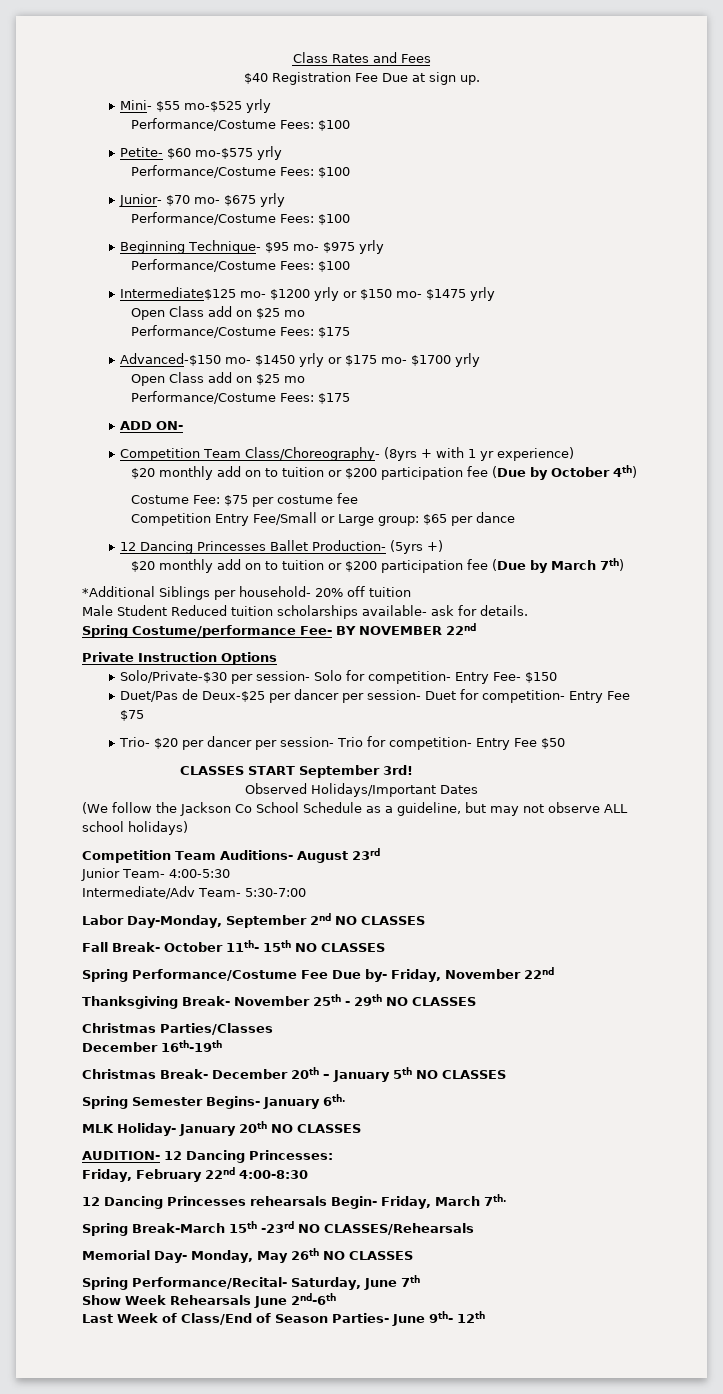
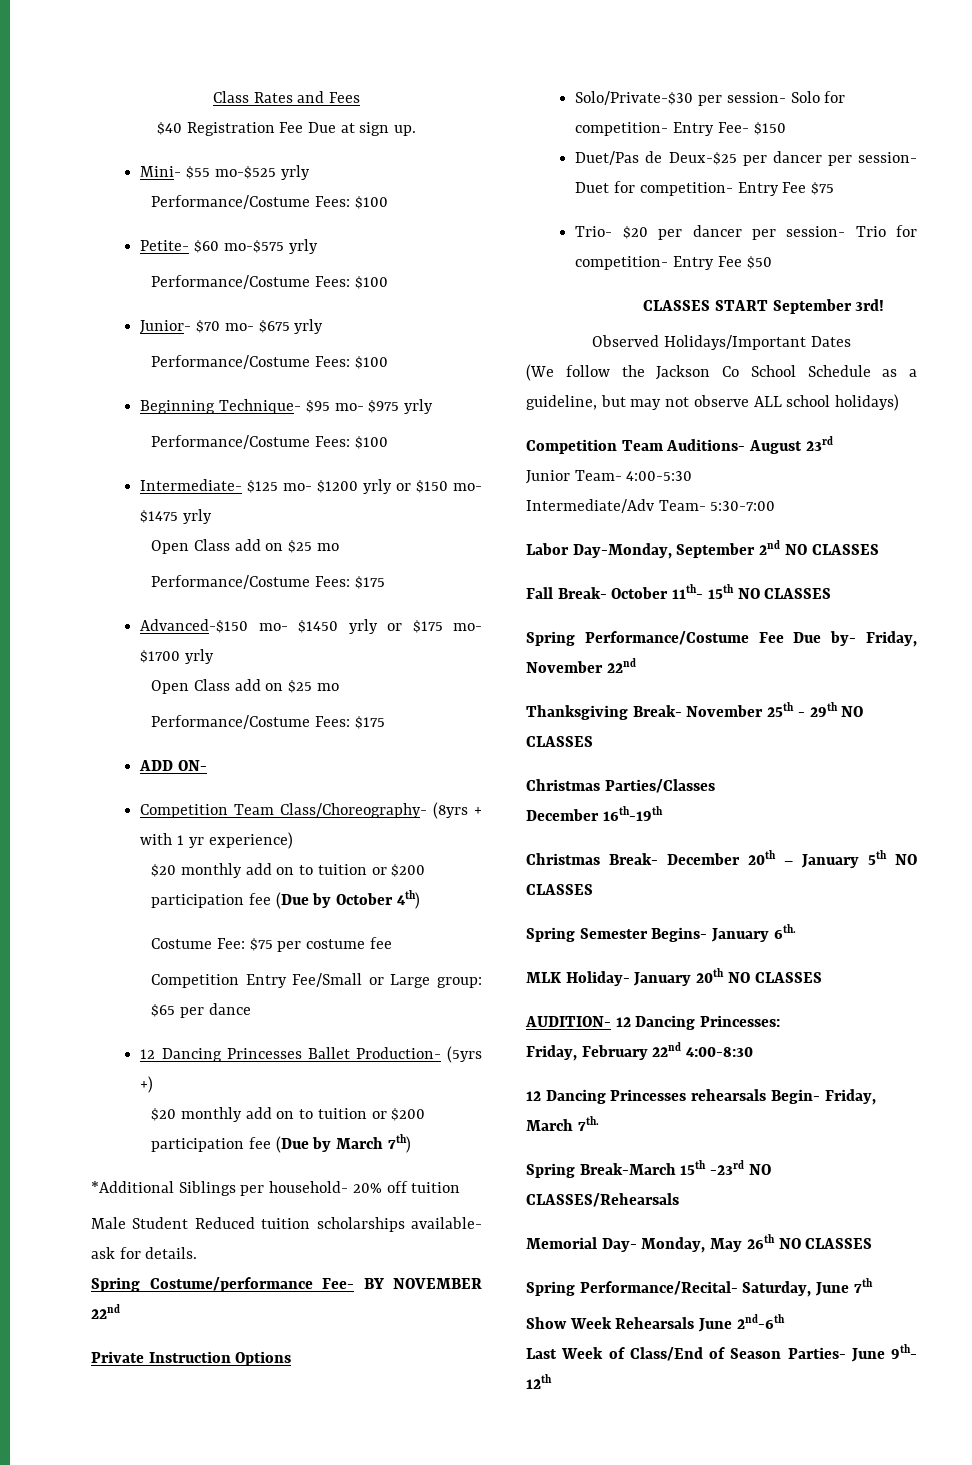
- Intermediate$125 mo- $1200 yrly or $150 mo- $1475 yrly
+ Intermediate- $125 mo- $1200 yrly or $150 mo- $1475 yrly

